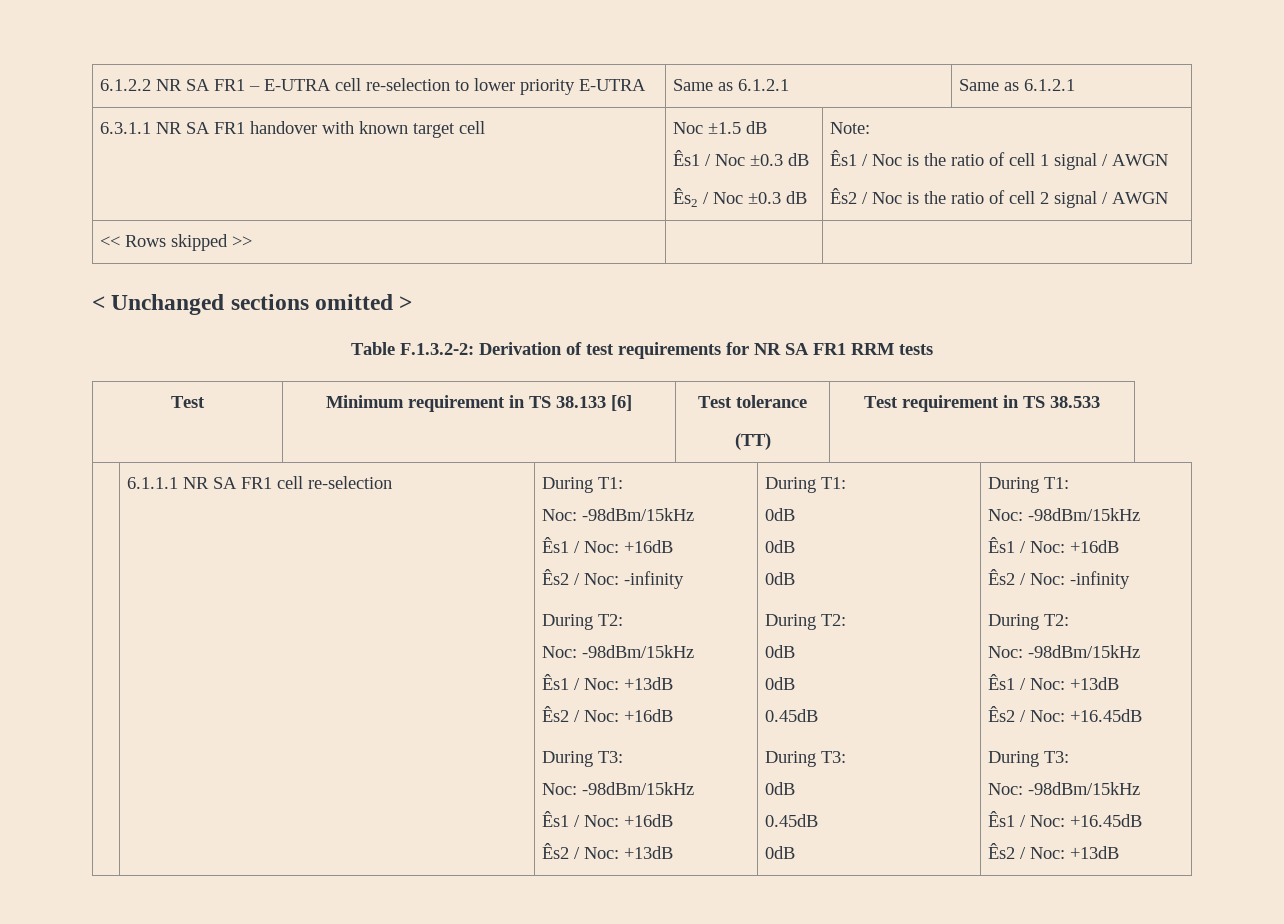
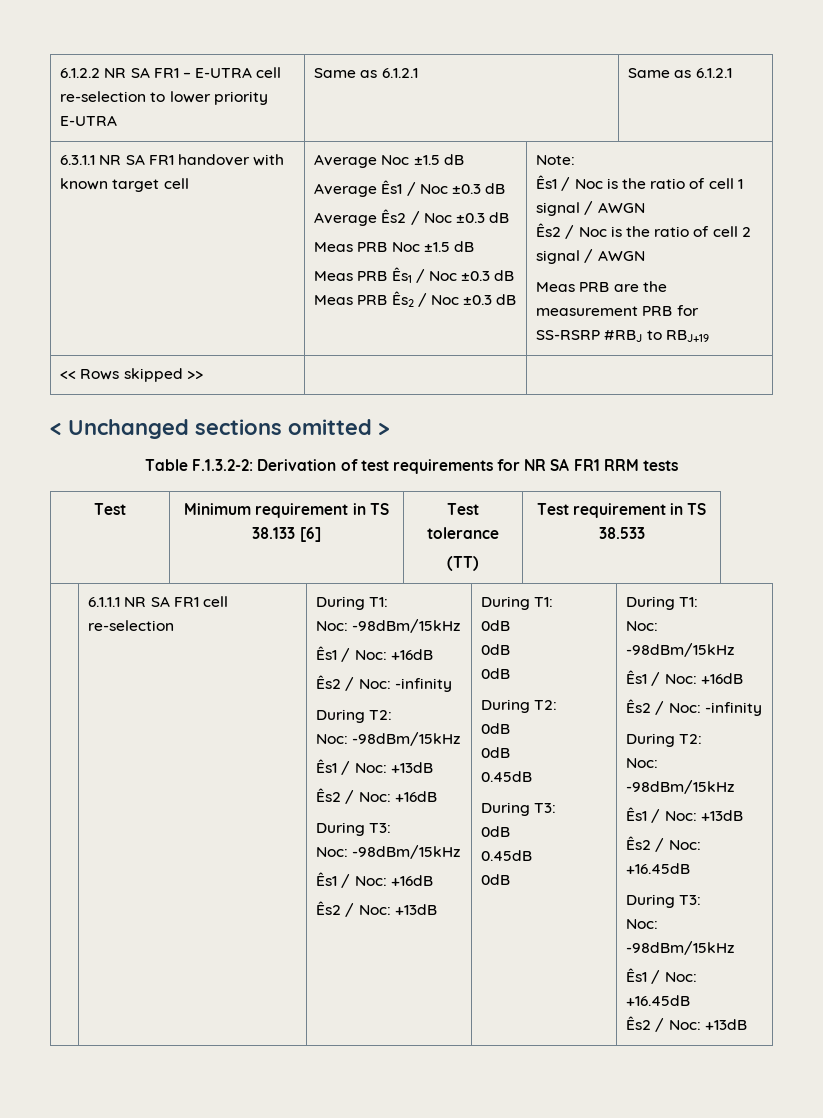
- Noc ±1.5 dB
- Ês1 / Noc ±0.3 dB
+ Average Noc ±1.5 dB
+ Average Ês1 / Noc ±0.3 dB
- Ês2 / Noc ±0.3 dB
+ Average Ês2 / Noc ±0.3 dB
+ Meas PRB Noc ±1.5 dB
+ Meas PRB Ês1 / Noc ±0.3 dB Meas PRB Ês2 / Noc ±0.3 dB
+ Meas PRB are the measurement PRB for SS-RSRP #RBJ to RBJ+19

